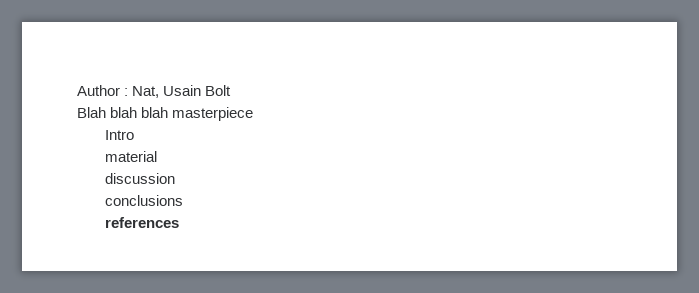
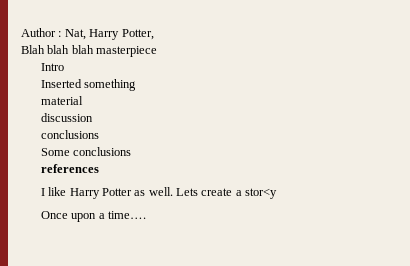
- Author : Nat, Usain Bolt
+ Author : Nat, Harry Potter,
+ Inserted something
+ Some conclusions
+ I like Harry Potter as well. Lets create a stor<y
+ Once upon a time….

